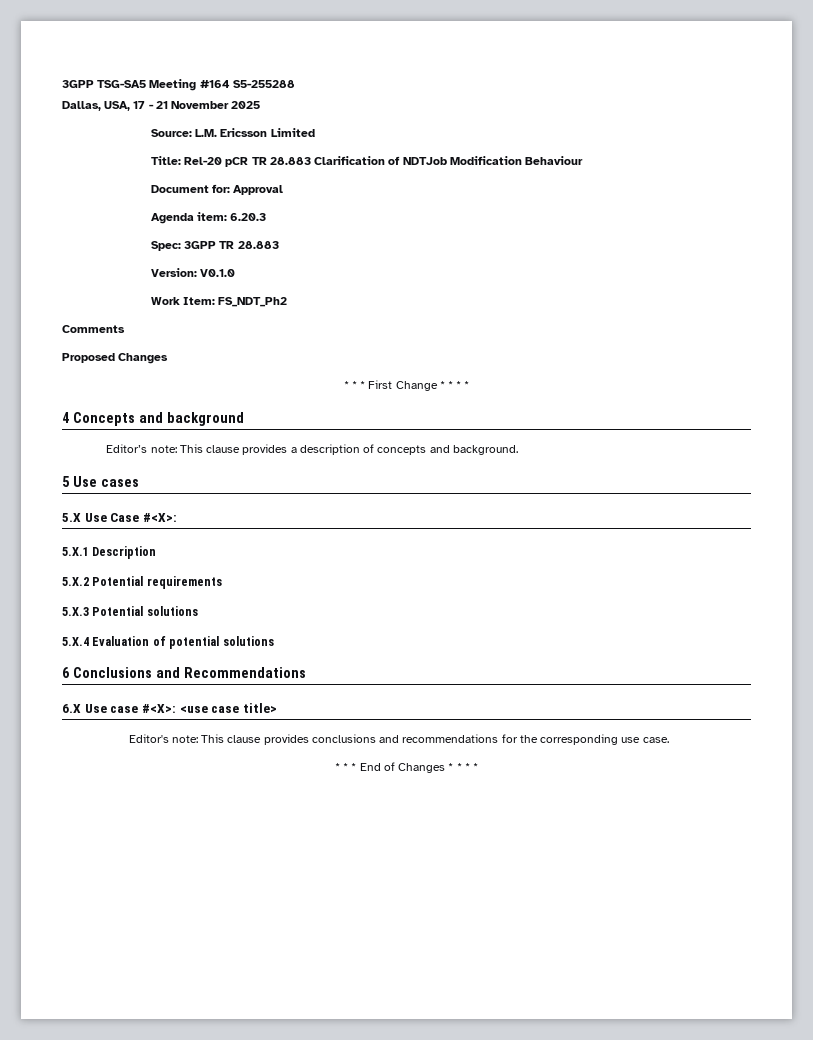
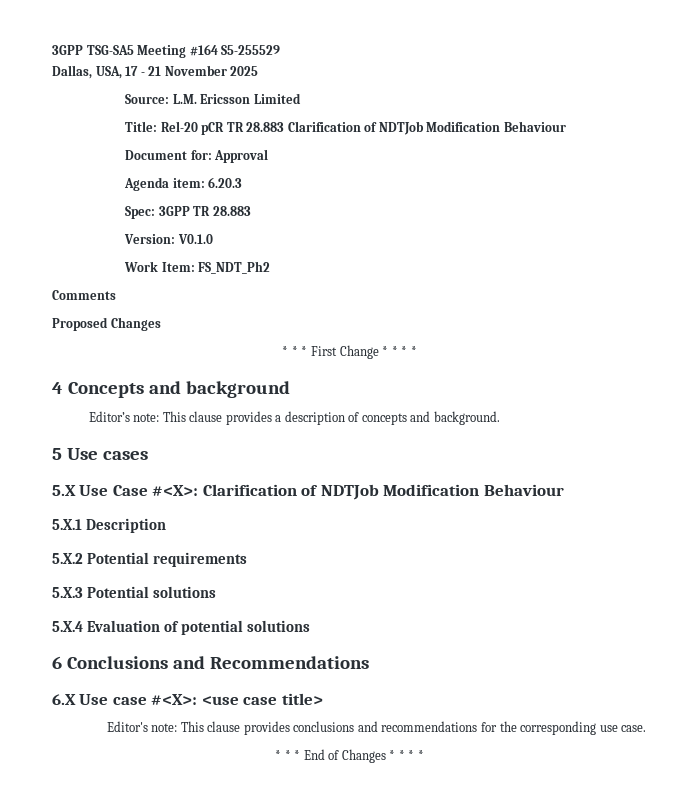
- 3GPP TSG-SA5 Meeting #164 S5-255288
+ 3GPP TSG-SA5 Meeting #164 S5-255529
- 5.X Use Case #<X>:
+ 5.X Use Case #<X>: Clarification of NDTJob Modification Behaviour

